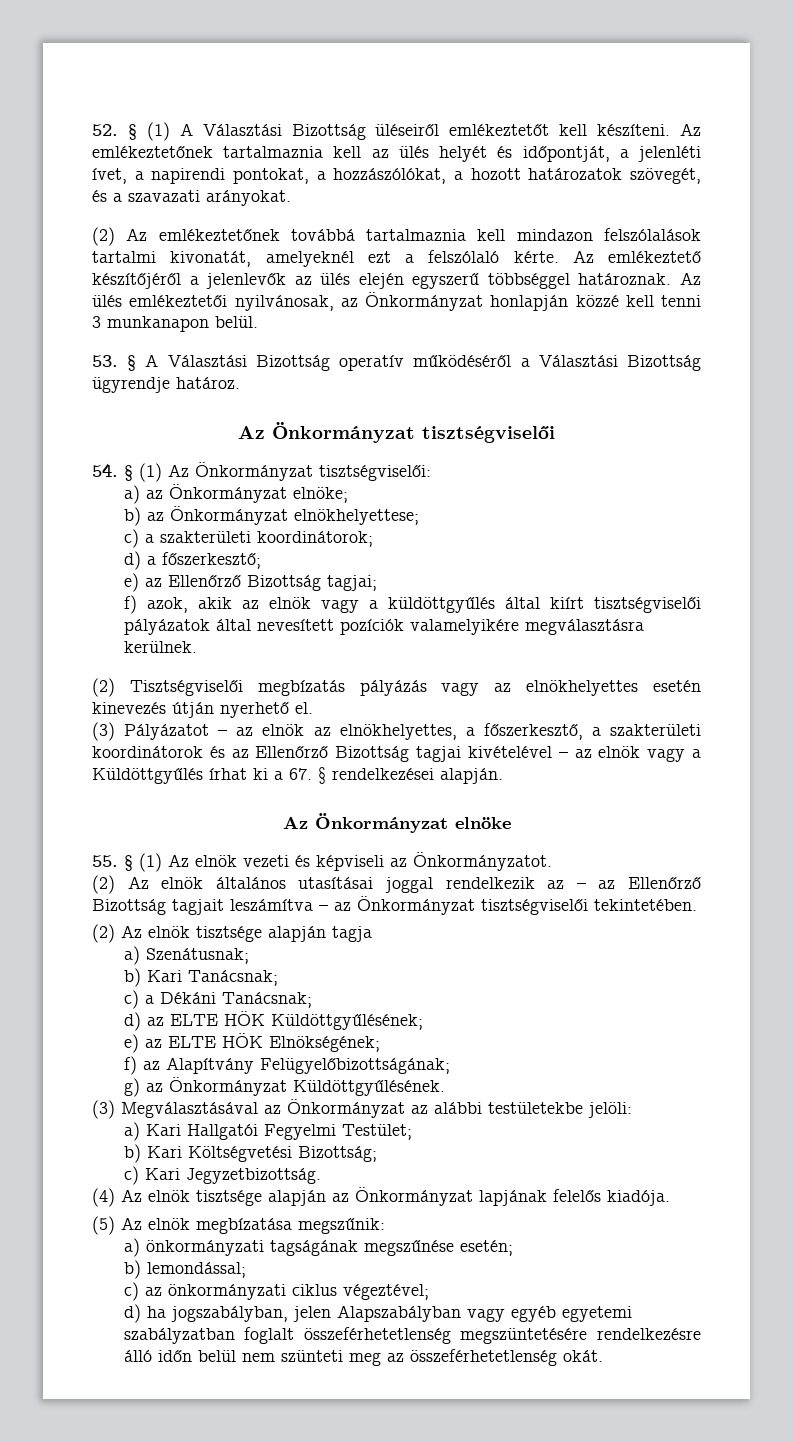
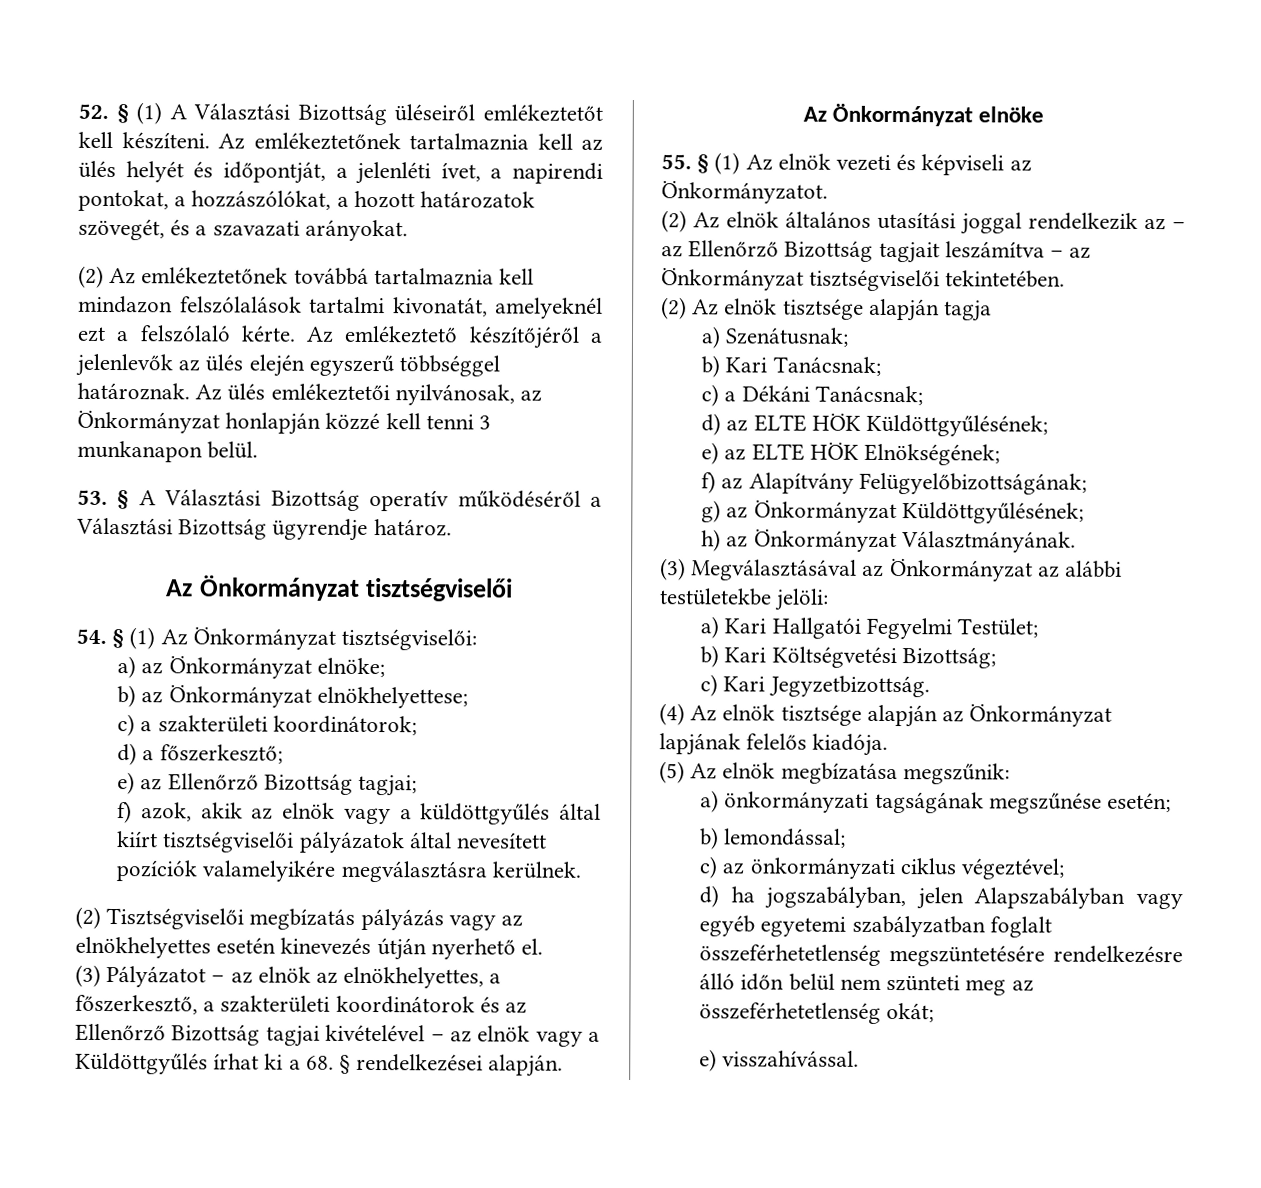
- (3) Pályázatot – az elnök az elnökhelyettes, a főszerkesztő, a szakterületi koordinátorok és az Ellenőrző Bizottság tagjai kivételével – az elnök vagy a Küldöttgyűlés írhat ki a 67. § rendelkezései alapján.
+ (3) Pályázatot – az elnök az elnökhelyettes, a főszerkesztő, a szakterületi koordinátorok és az Ellenőrző Bizottság tagjai kivételével – az elnök vagy a Küldöttgyűlés írhat ki a 68. § rendelkezései alapján.
- (2) Az elnök általános utasításai joggal rendelkezik az – az Ellenőrző Bizottság tagjait leszámítva – az Önkormányzat tisztségviselői tekintetében.
+ (2) Az elnök általános utasítási joggal rendelkezik az – az Ellenőrző Bizottság tagjait leszámítva – az Önkormányzat tisztségviselői tekintetében.
- g) az Önkormányzat Küldöttgyűlésének.
+ g) az Önkormányzat Küldöttgyűlésének;
+ h) az Önkormányzat Választmányának.
- d) ha jogszabályban, jelen Alapszabályban vagy egyéb egyetemi szabályzatban foglalt összeférhetetlenség megszüntetésére rendelkezésre álló időn belül nem szünteti meg az összeférhetetlenség okát.
+ d) ha jogszabályban, jelen Alapszabályban vagy egyéb egyetemi szabályzatban foglalt összeférhetetlenség megszüntetésére rendelkezésre álló időn belül nem szünteti meg az összeférhetetlenség okát;
+ e) visszahívással.

